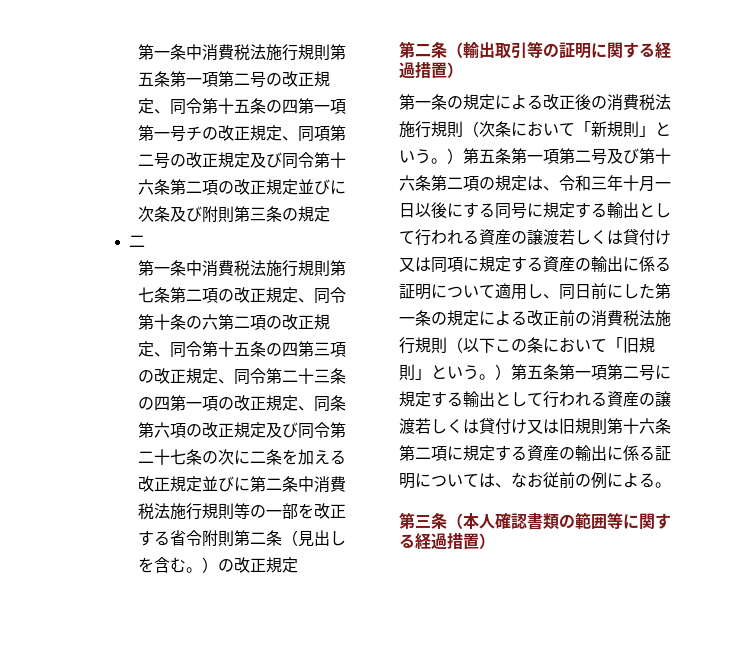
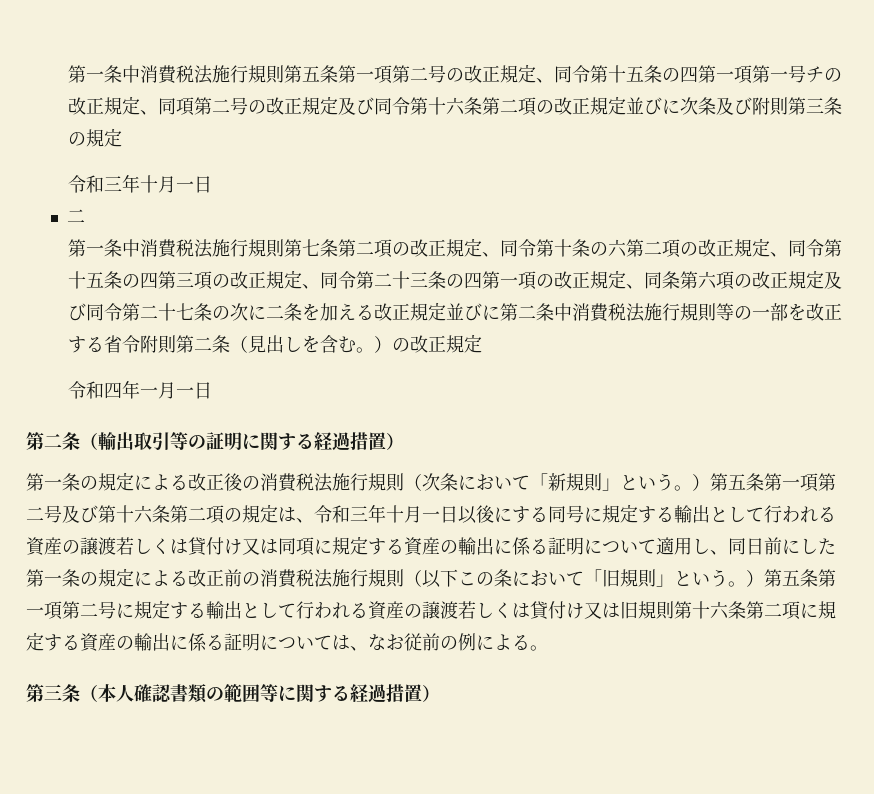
  第一条中消費税法施行規則第五条第一項第二号の改正規定、同令第十五条の四第一項第一号チの改正規定、同項第二号の改正規定及び同令第十六条第二項の改正規定並びに次条及び附則第三条の規定
+ 令和三年十月一日
+ 令和四年一月一日

